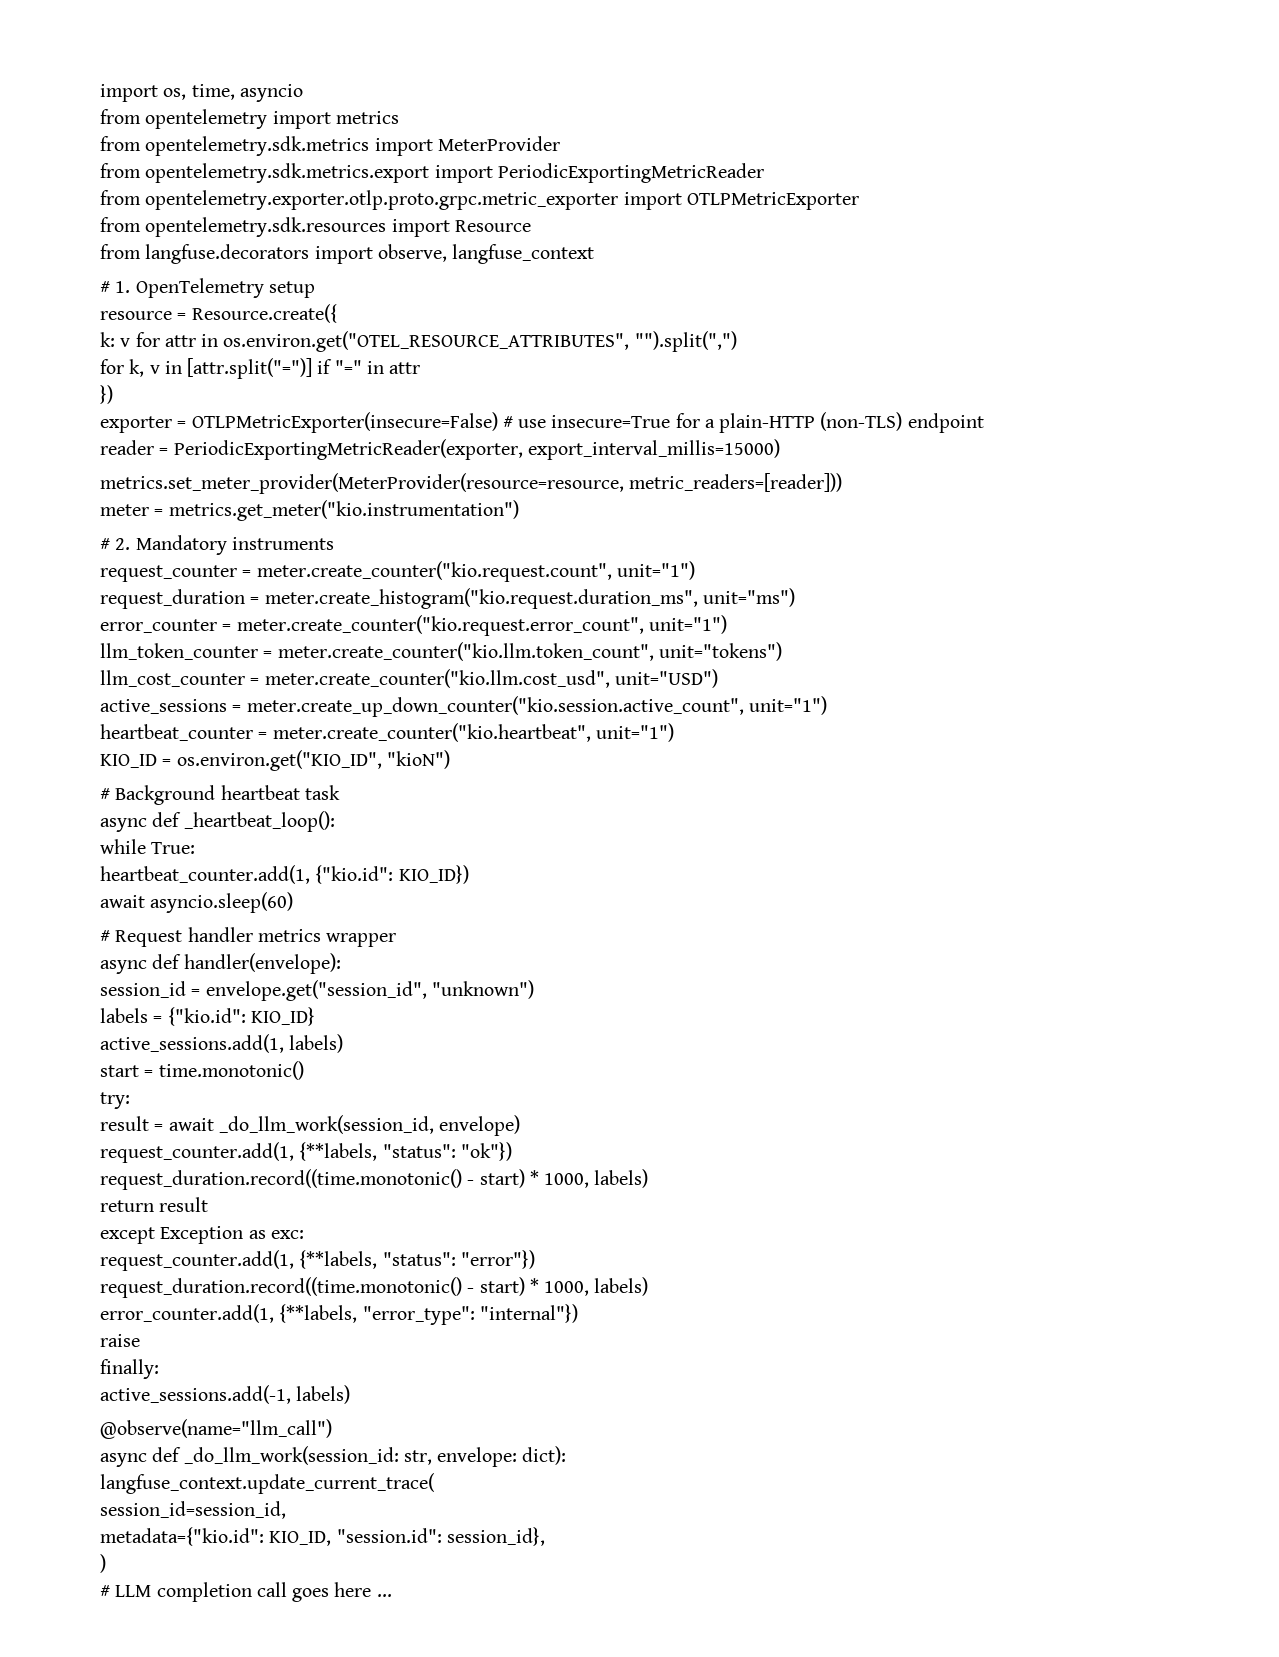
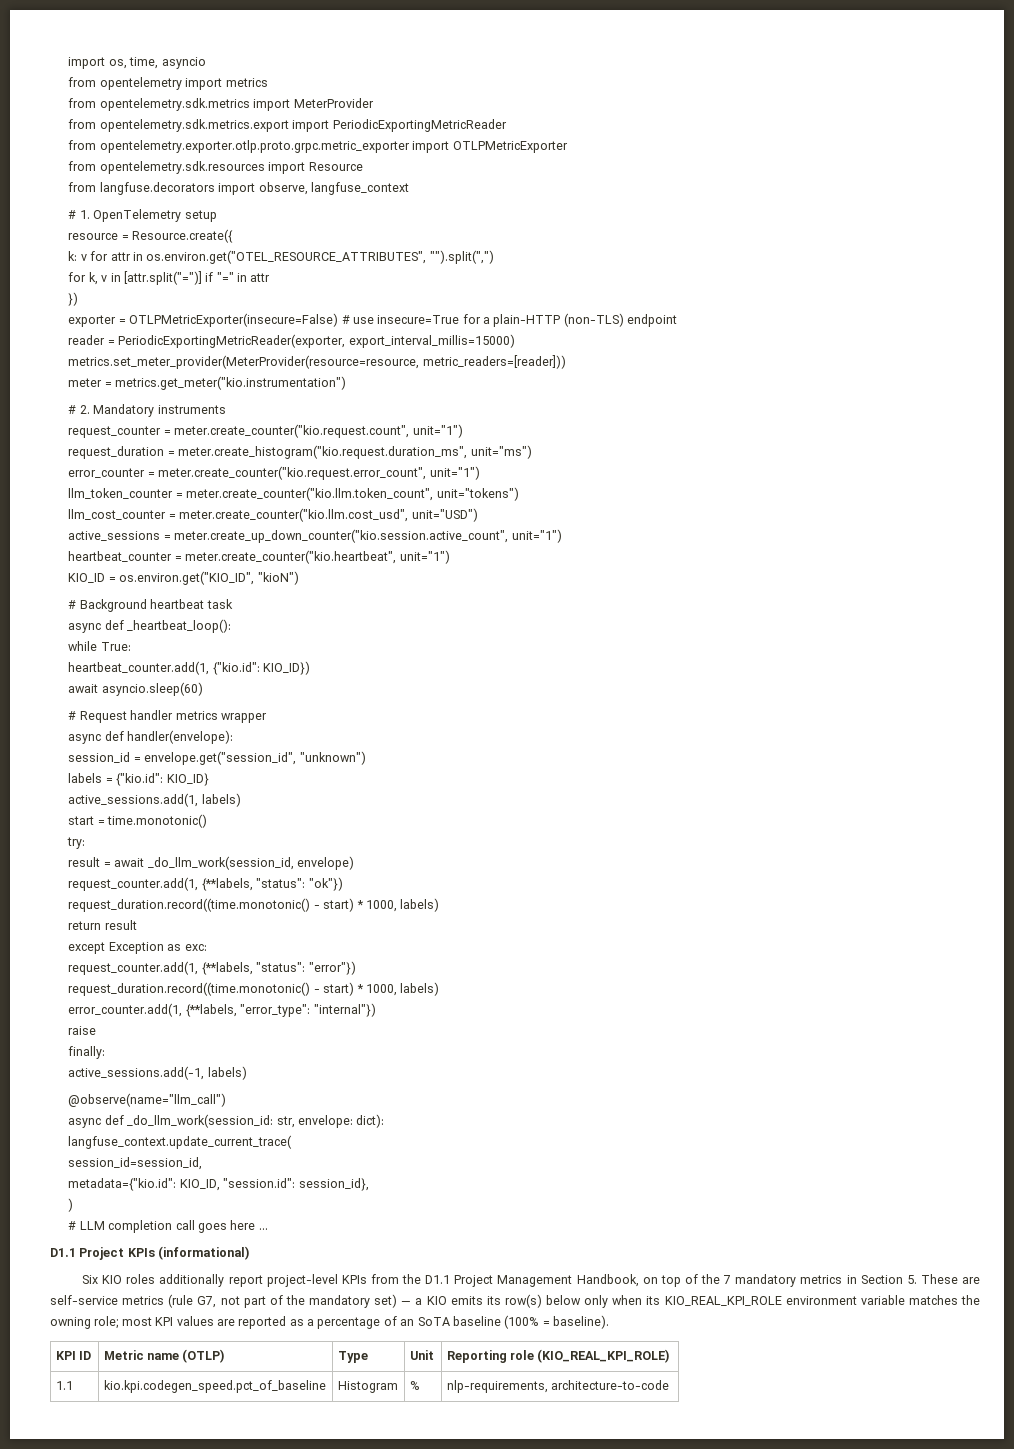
+ D1.1 Project KPIs (informational)
+ Six KIO roles additionally report project-level KPIs from the D1.1 Project Management Handbook, on top of the 7 mandatory metrics in Section 5. These are self-service metrics (rule G7, not part of the mandatory set) — a KIO emits its row(s) below only when its KIO_REAL_KPI_ROLE environment variable matches the owning role; most KPI values are reported as a percentage of an SoTA baseline (100% = baseline).
+ KPI ID | Metric name (OTLP) | Type | Unit | Reporting role (KIO_REAL_KPI_ROLE)
+ 1.1 | kio.kpi.codegen_speed.pct_of_baseline | Histogram | % | nlp-requirements, architecture-to-code

